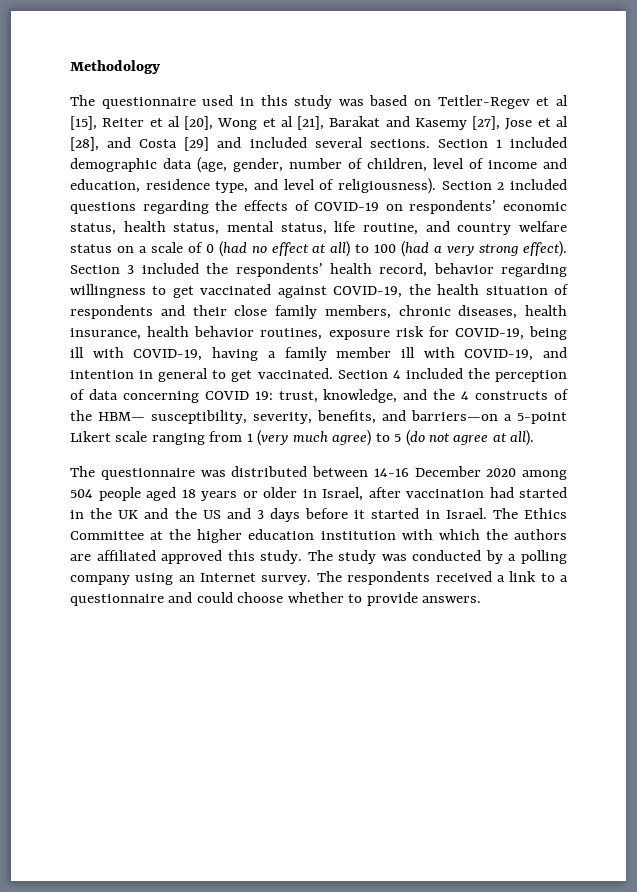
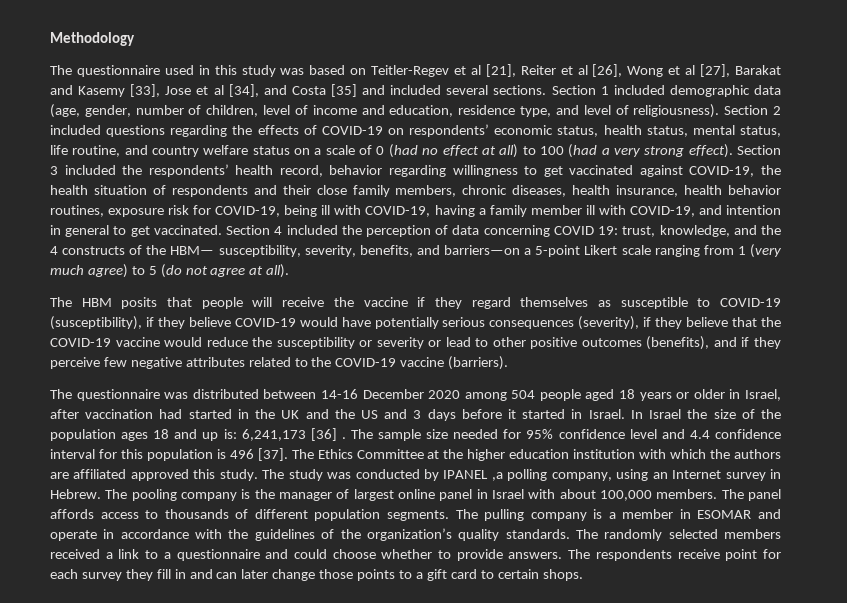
- The questionnaire used in this study was based on Teitler-Regev et al [15], Reiter et al [20], Wong et al [21], Barakat and Kasemy [27], Jose et al [28], and Costa [29] and included several sections.
+ The questionnaire used in this study was based on Teitler-Regev et al [21], Reiter et al [26], Wong et al [27], Barakat and Kasemy [33], Jose et al [34], and Costa [35] and included several sections.
+ The HBM posits that people will receive the vaccine if they regard themselves as susceptible to COVID-19 (susceptibility), if they believe COVID-19 would have potentially serious consequences (severity), if they believe that the COVID-19 vaccine would reduce the susceptibility or severity or lead to other positive outcomes (benefits), and if they perceive few negative attributes related to the COVID-19 vaccine (barriers).
+ In Israel the size of the population ages 18 and up is: 6,241,173 [36] . The sample size needed for 95% confidence level and 4.4 confidence interval for this population is 496 [37].
- The study was conducted by a polling company using an Internet survey. The respondents received a link to a questionnaire and could choose whether to provide answers.
+ The study was conducted by IPANEL ,a polling company, using an Internet survey in Hebrew. The pooling company is the manager of largest online panel in Israel with about 100,000 members. The panel affords access to thousands of different population segments. The pulling company is a member in ESOMAR and operate in accordance with the guidelines of the organization’s quality standards. The randomly selected members received a link to a questionnaire and could choose whether to provide answers.
+ The respondents receive point for each survey they fill in and can later change those points to a gift card to certain shops.

